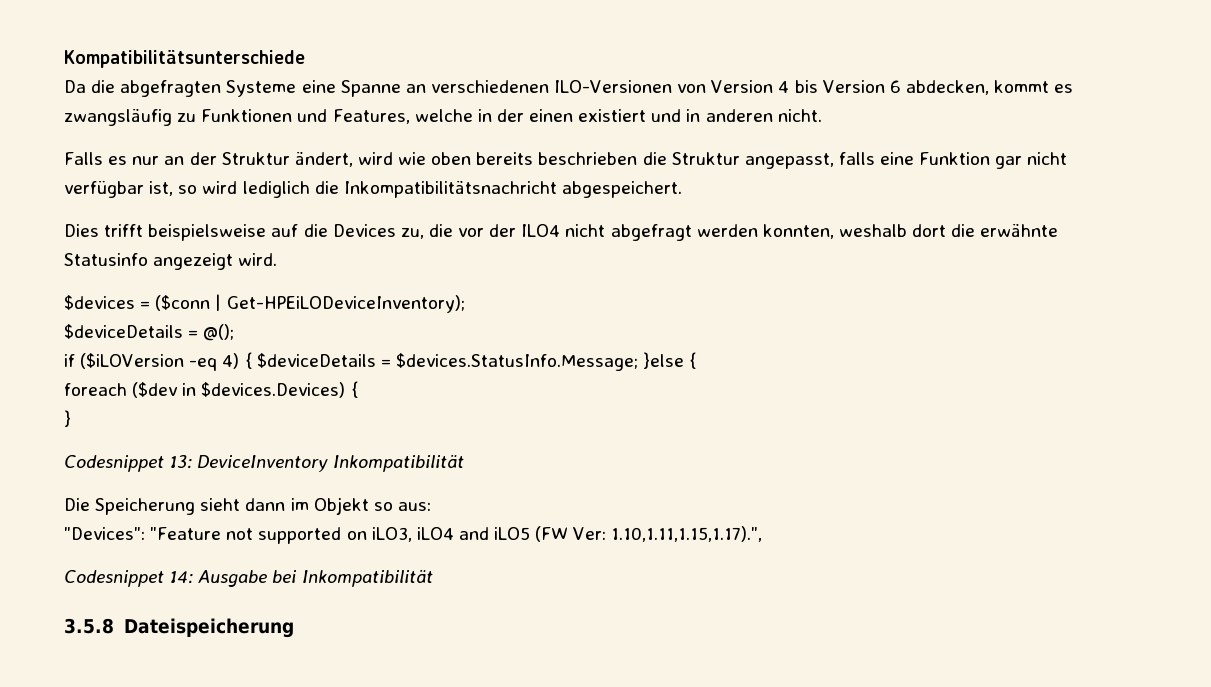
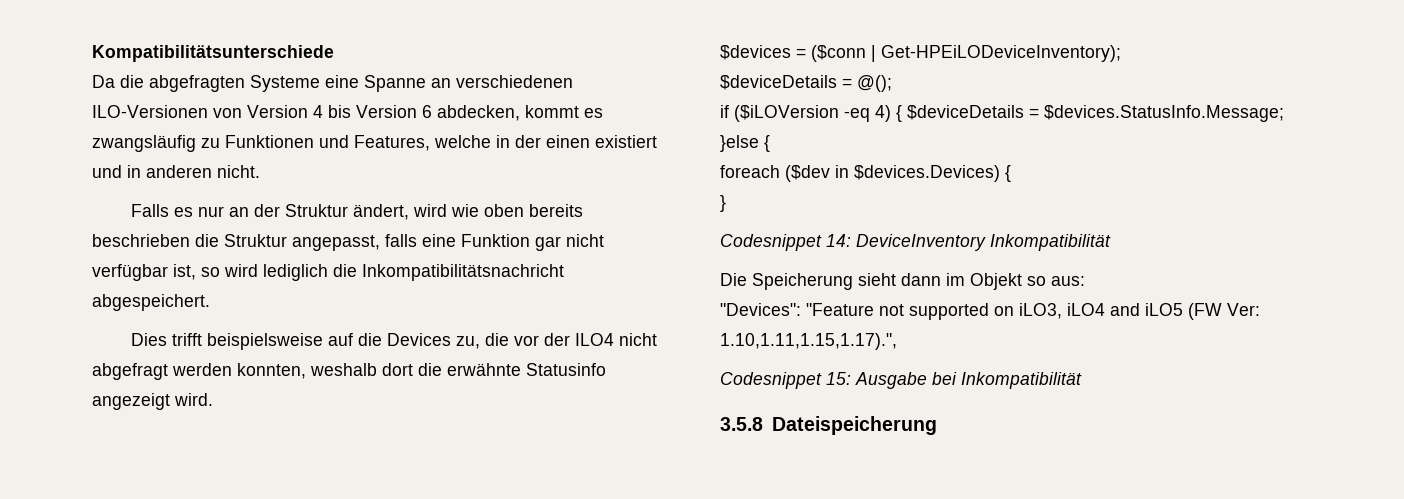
- Codesnippet 13: DeviceInventory Inkompatibilität
+ Codesnippet 14: DeviceInventory Inkompatibilität
- Codesnippet 14: Ausgabe bei Inkompatibilität
+ Codesnippet 15: Ausgabe bei Inkompatibilität

